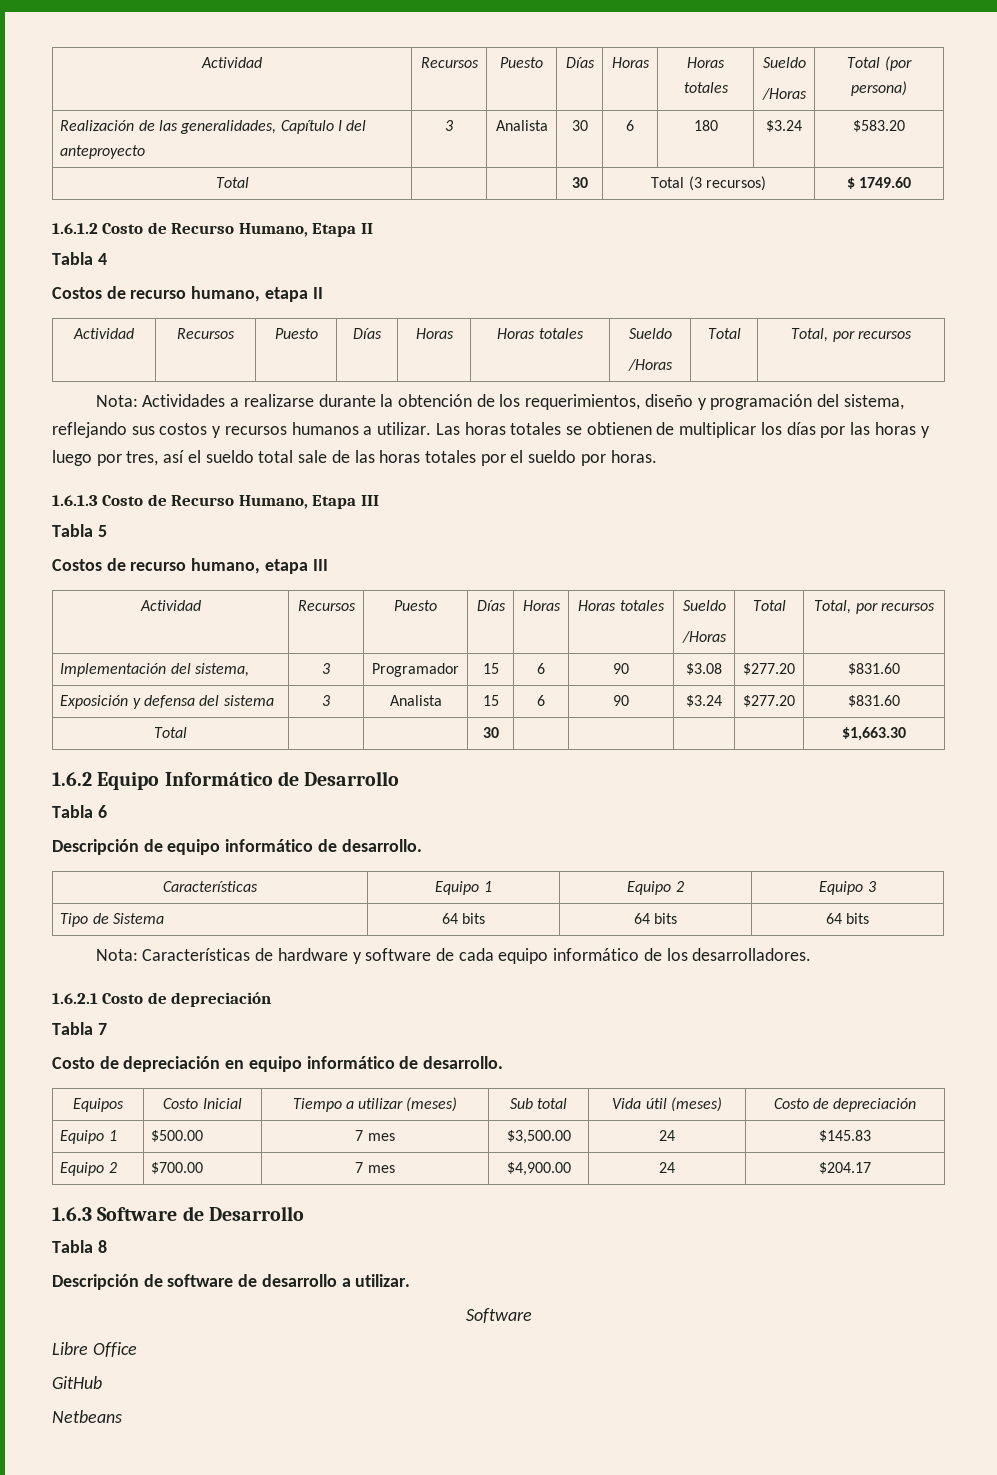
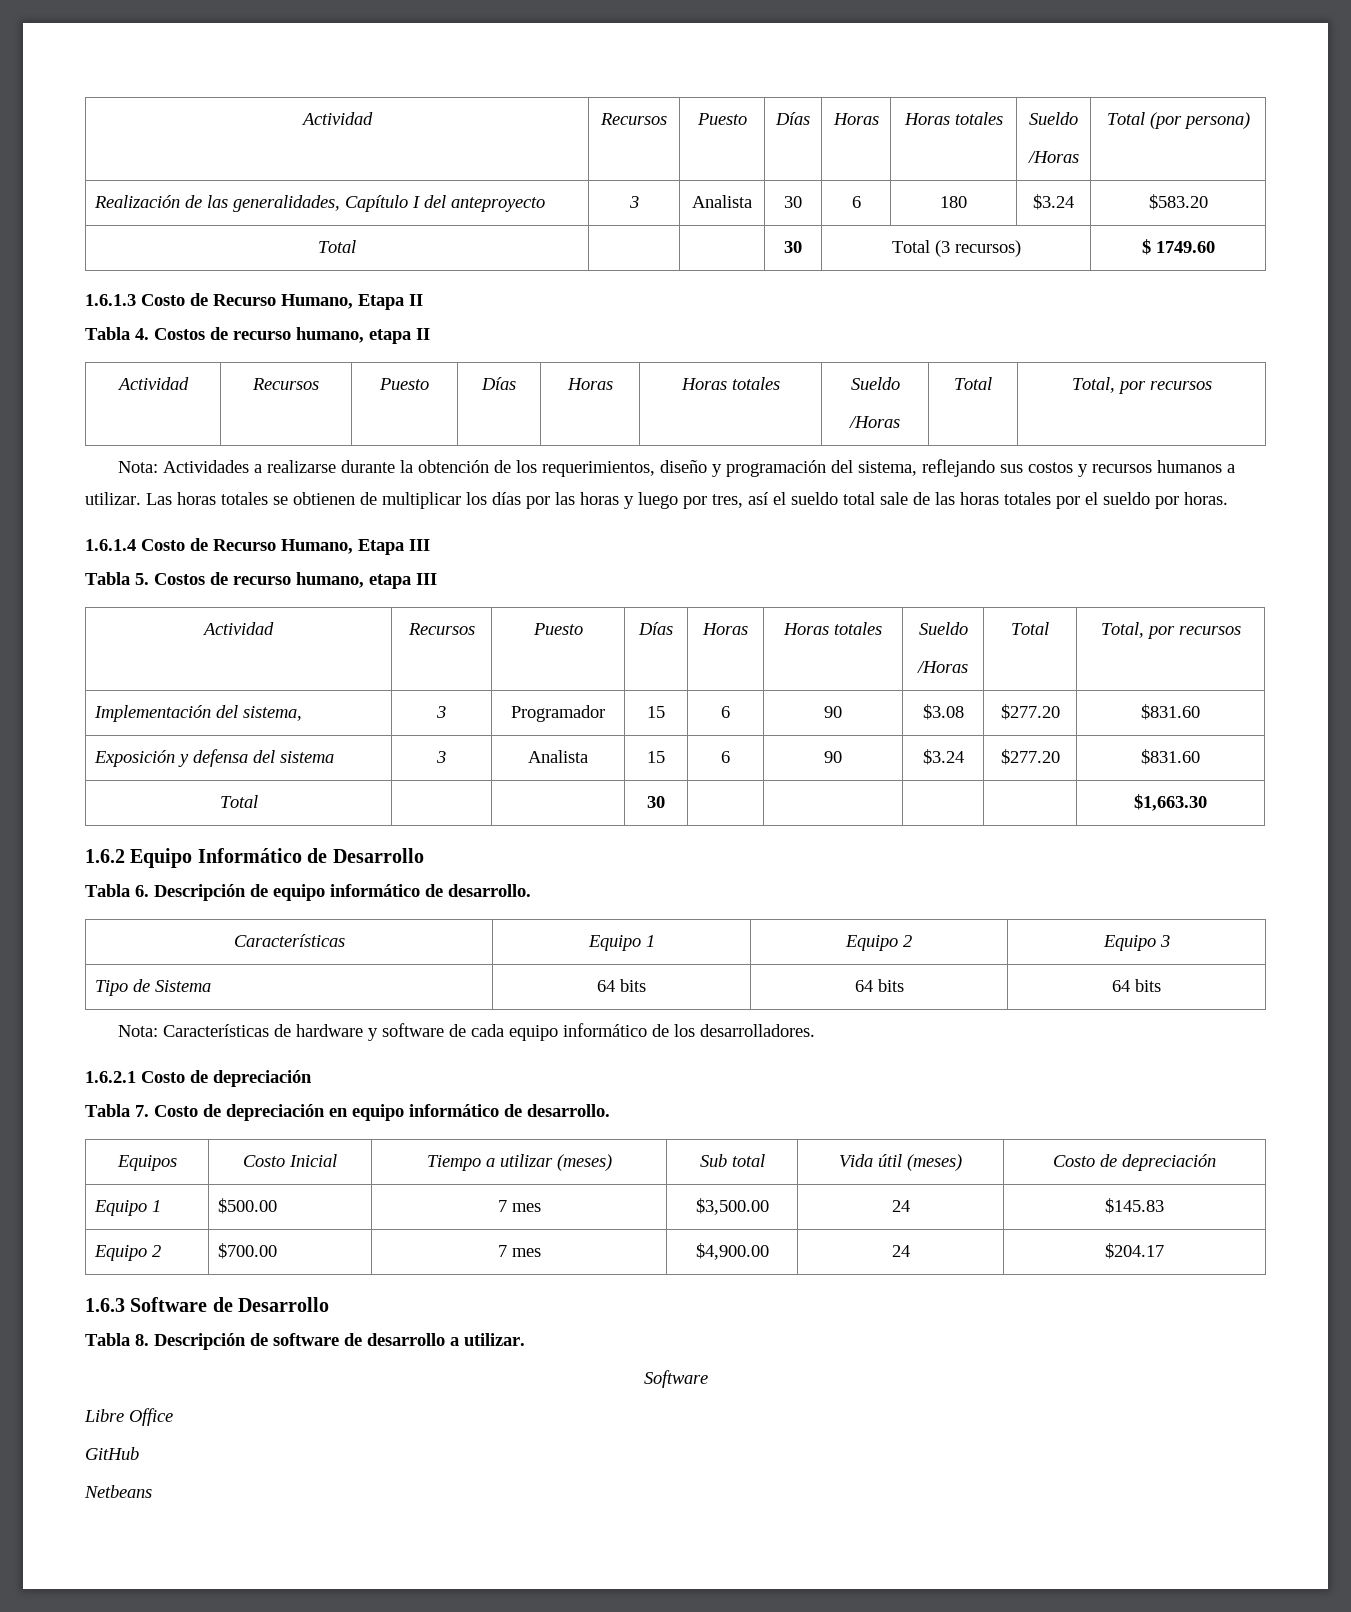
- 1.6.1.2 Costo de Recurso Humano, Etapa II
+ 1.6.1.3 Costo de Recurso Humano, Etapa II
- Tabla 4
- Costos de recurso humano, etapa II
+ Tabla 4. Costos de recurso humano, etapa II
- 1.6.1.3 Costo de Recurso Humano, Etapa III
+ 1.6.1.4 Costo de Recurso Humano, Etapa III
- Tabla 5
- Costos de recurso humano, etapa III
+ Tabla 5. Costos de recurso humano, etapa III
- Tabla 6
- Descripción de equipo informático de desarrollo.
+ Tabla 6. Descripción de equipo informático de desarrollo.
- Tabla 7
- Costo de depreciación en equipo informático de desarrollo.
+ Tabla 7. Costo de depreciación en equipo informático de desarrollo.
- Tabla 8
- Descripción de software de desarrollo a utilizar.
+ Tabla 8. Descripción de software de desarrollo a utilizar.

